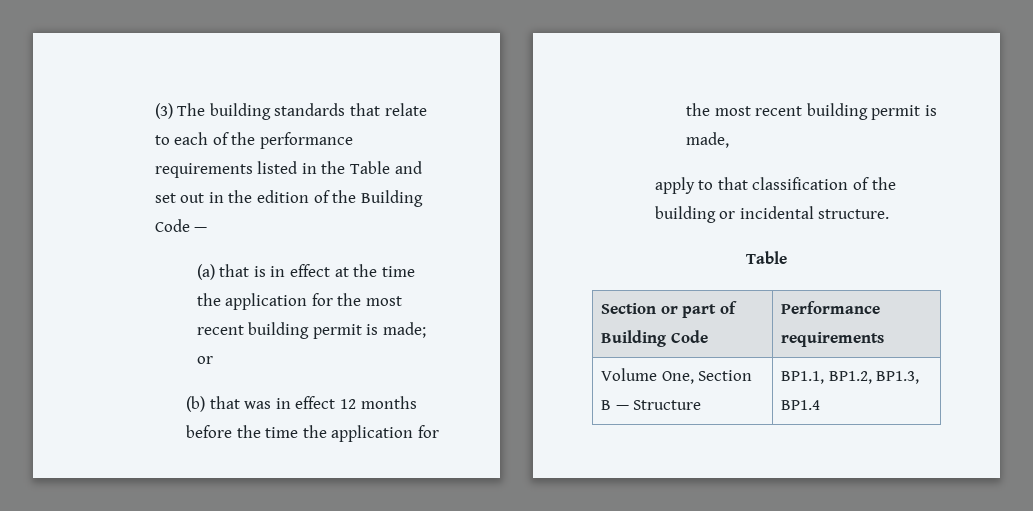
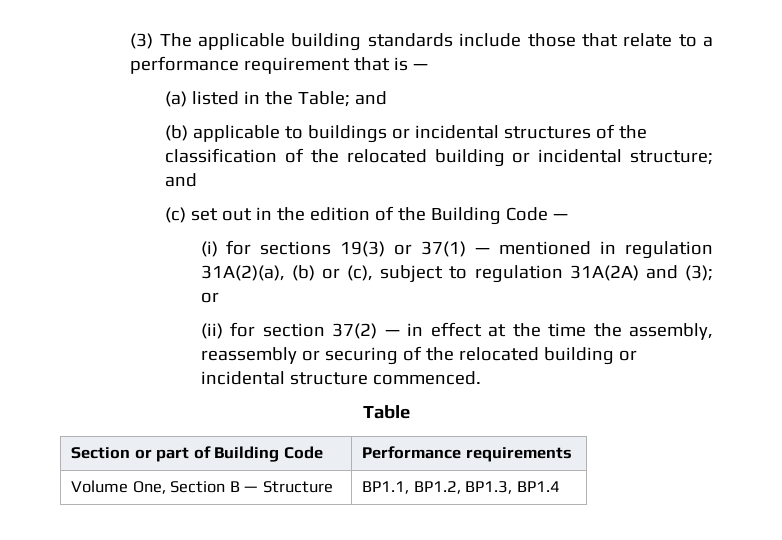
- (3) The building standards that relate to each of the performance requirements listed in the Table and set out in the edition of the Building Code —
+ (3) The applicable building standards include those that relate to a performance requirement that is —
+ (a) listed in the Table; and
+ (b) applicable to buildings or incidental structures of the classification of the relocated building or incidental structure; and
+ (c) set out in the edition of the Building Code —
- (a) that is in effect at the time the application for the most recent building permit is made; or
- (b) that was in effect 12 months before the time the application for the most recent building permit is made,
- apply to that classification of the building or incidental structure.
+ (i) for sections 19(3) or 37(1) — mentioned in regulation 31A(2)(a), (b) or (c), subject to regulation 31A(2A) and (3); or
+ (ii) for section 37(2) — in effect at the time the assembly, reassembly or securing of the relocated building or incidental structure commenced.

